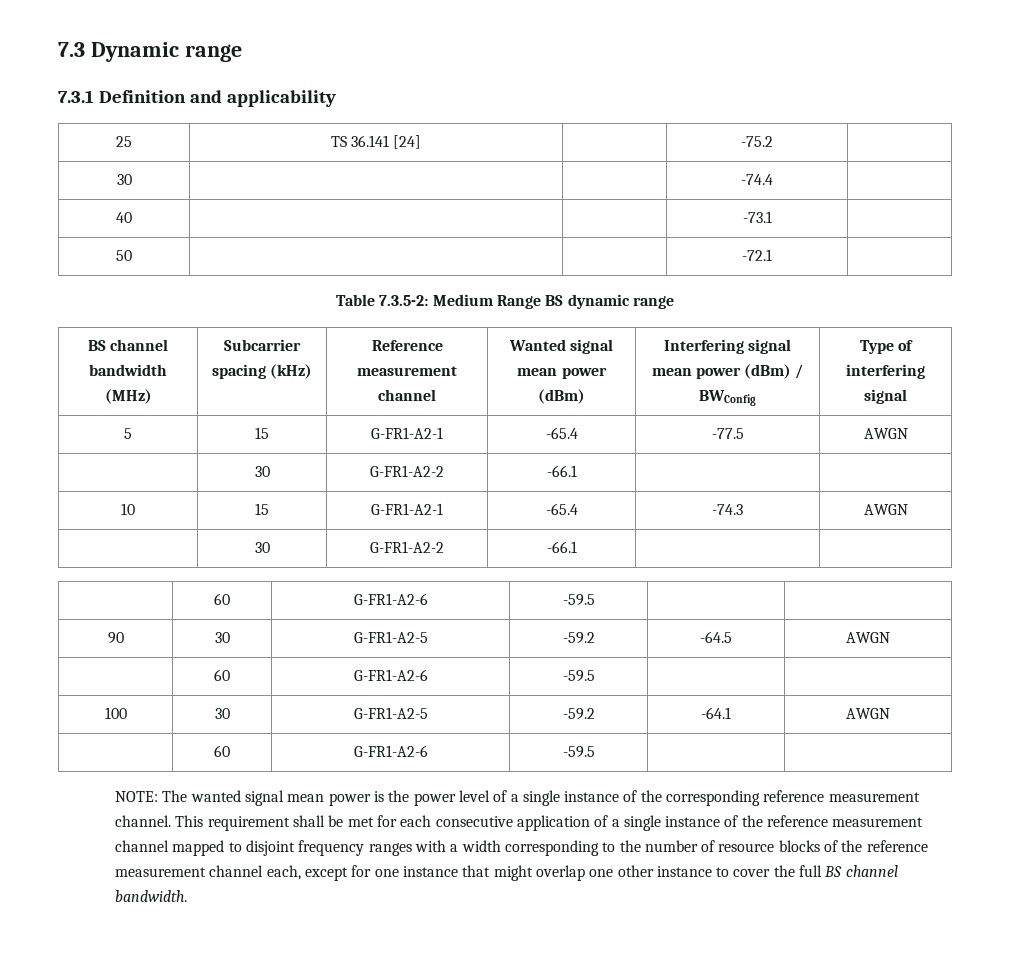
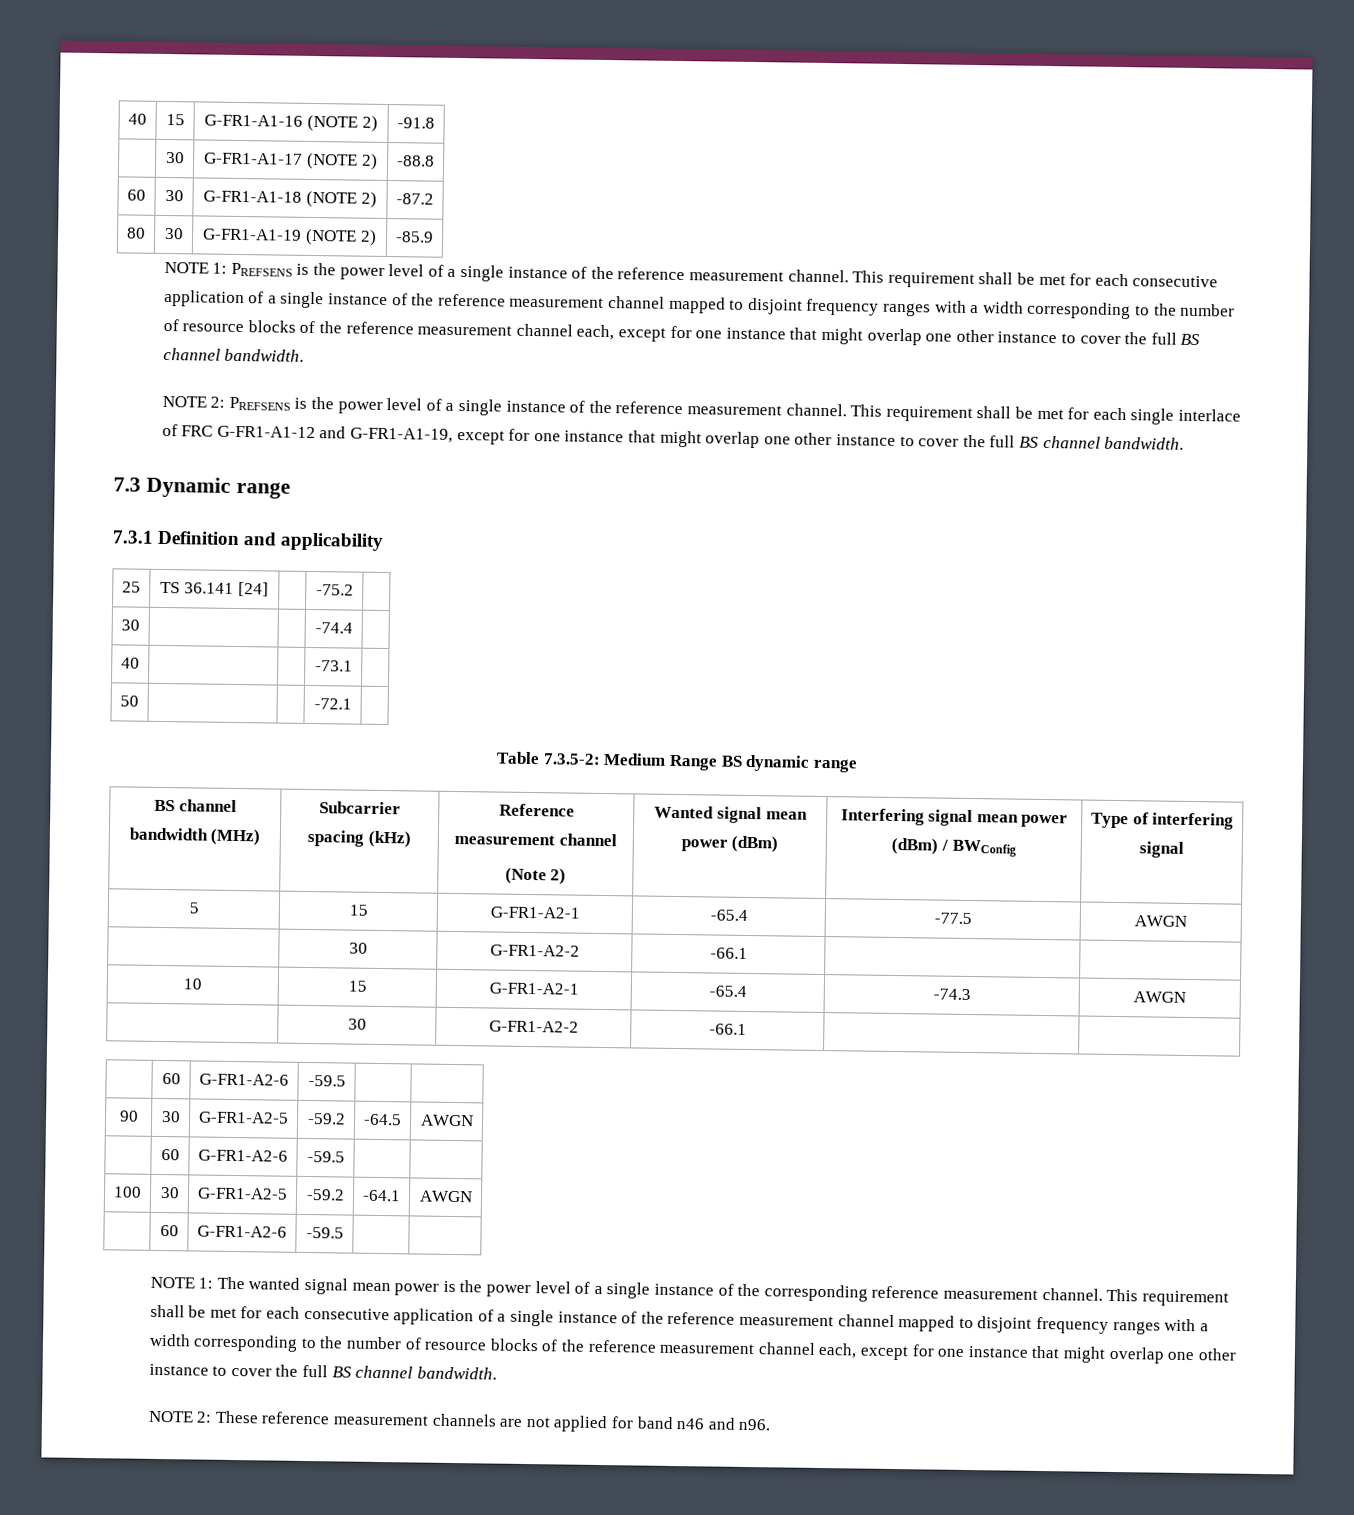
+ 40 | 15 | G-FR1-A1-16 (NOTE 2) | -91.8
+ | 30 | G-FR1-A1-17 (NOTE 2) | -88.8
+ 60 | 30 | G-FR1-A1-18 (NOTE 2) | -87.2
+ 80 | 30 | G-FR1-A1-19 (NOTE 2) | -85.9
+ NOTE 1: PREFSENS is the power level of a single instance of the reference measurement channel. This requirement shall be met for each consecutive application of a single instance of the reference measurement channel mapped to disjoint frequency ranges with a width corresponding to the number of resource blocks of the reference measurement channel each, except for one instance that might overlap one other instance to cover the full BS channel bandwidth.
+ NOTE 2: PREFSENS is the power level of a single instance of the reference measurement channel. This requirement shall be met for each single interlace of FRC G-FR1-A1-12 and G-FR1-A1-19, except for one instance that might overlap one other instance to cover the full BS channel bandwidth.
- BS channel bandwidth (MHz) | Subcarrier spacing (kHz) | Reference measurement channel | Wanted signal mean power (dBm) | Interfering signal mean power (dBm) / BWConfig | Type of interfering signal
+ BS channel bandwidth (MHz) | Subcarrier spacing (kHz) | Reference measurement channel
+ (Note 2) | Wanted signal mean power (dBm) | Interfering signal mean power (dBm) / BWConfig | Type of interfering signal
- NOTE: The wanted signal mean power is the power level of a single instance of the corresponding reference measurement channel.
+ NOTE 1: The wanted signal mean power is the power level of a single instance of the corresponding reference measurement channel.
+ NOTE 2: These reference measurement channels are not applied for band n46 and n96.

